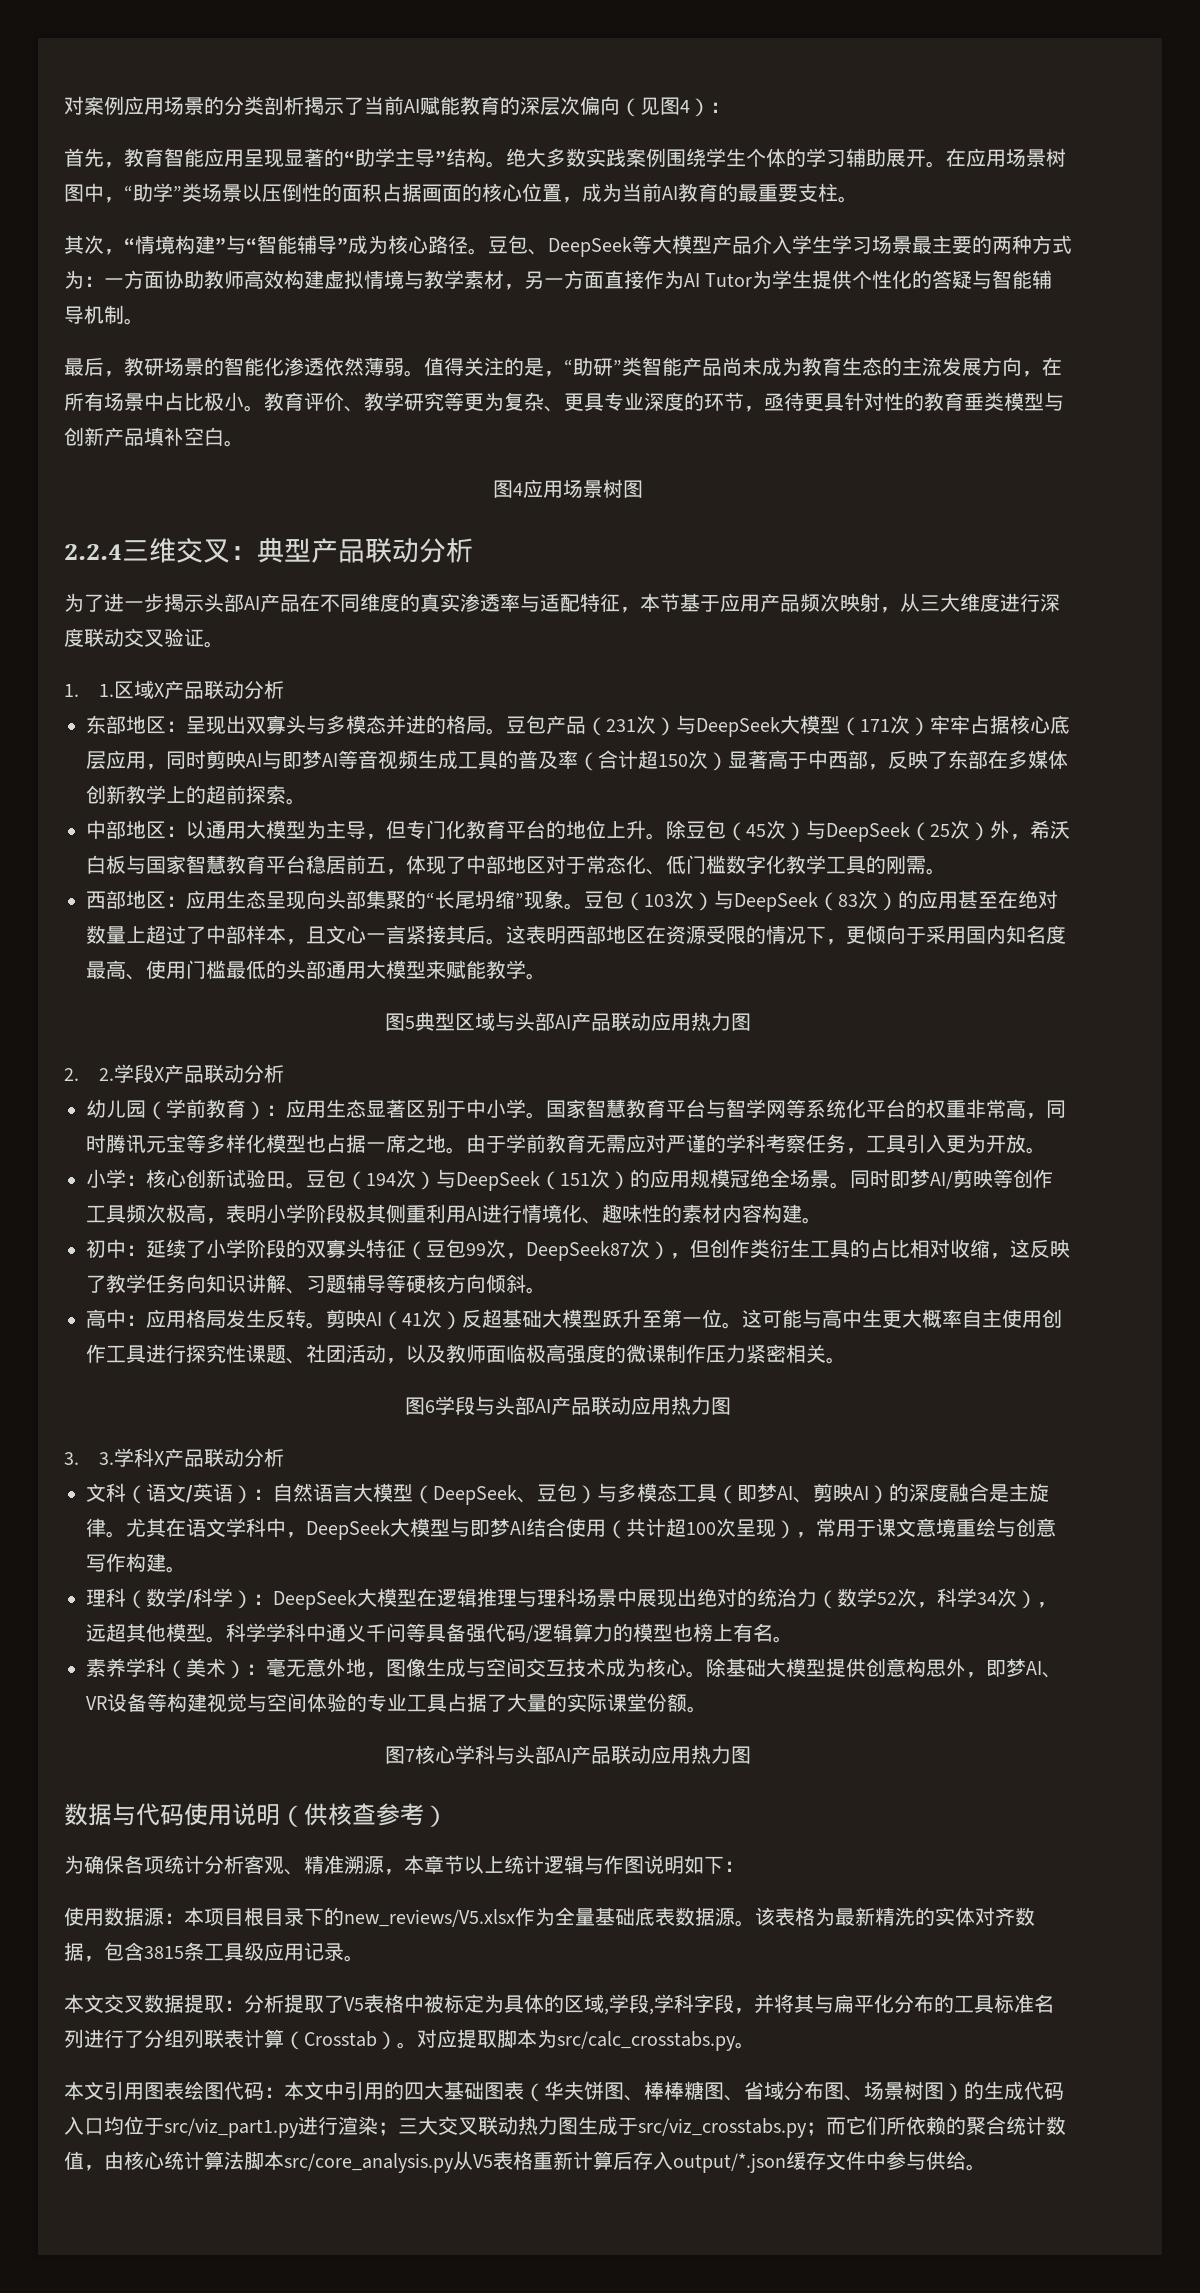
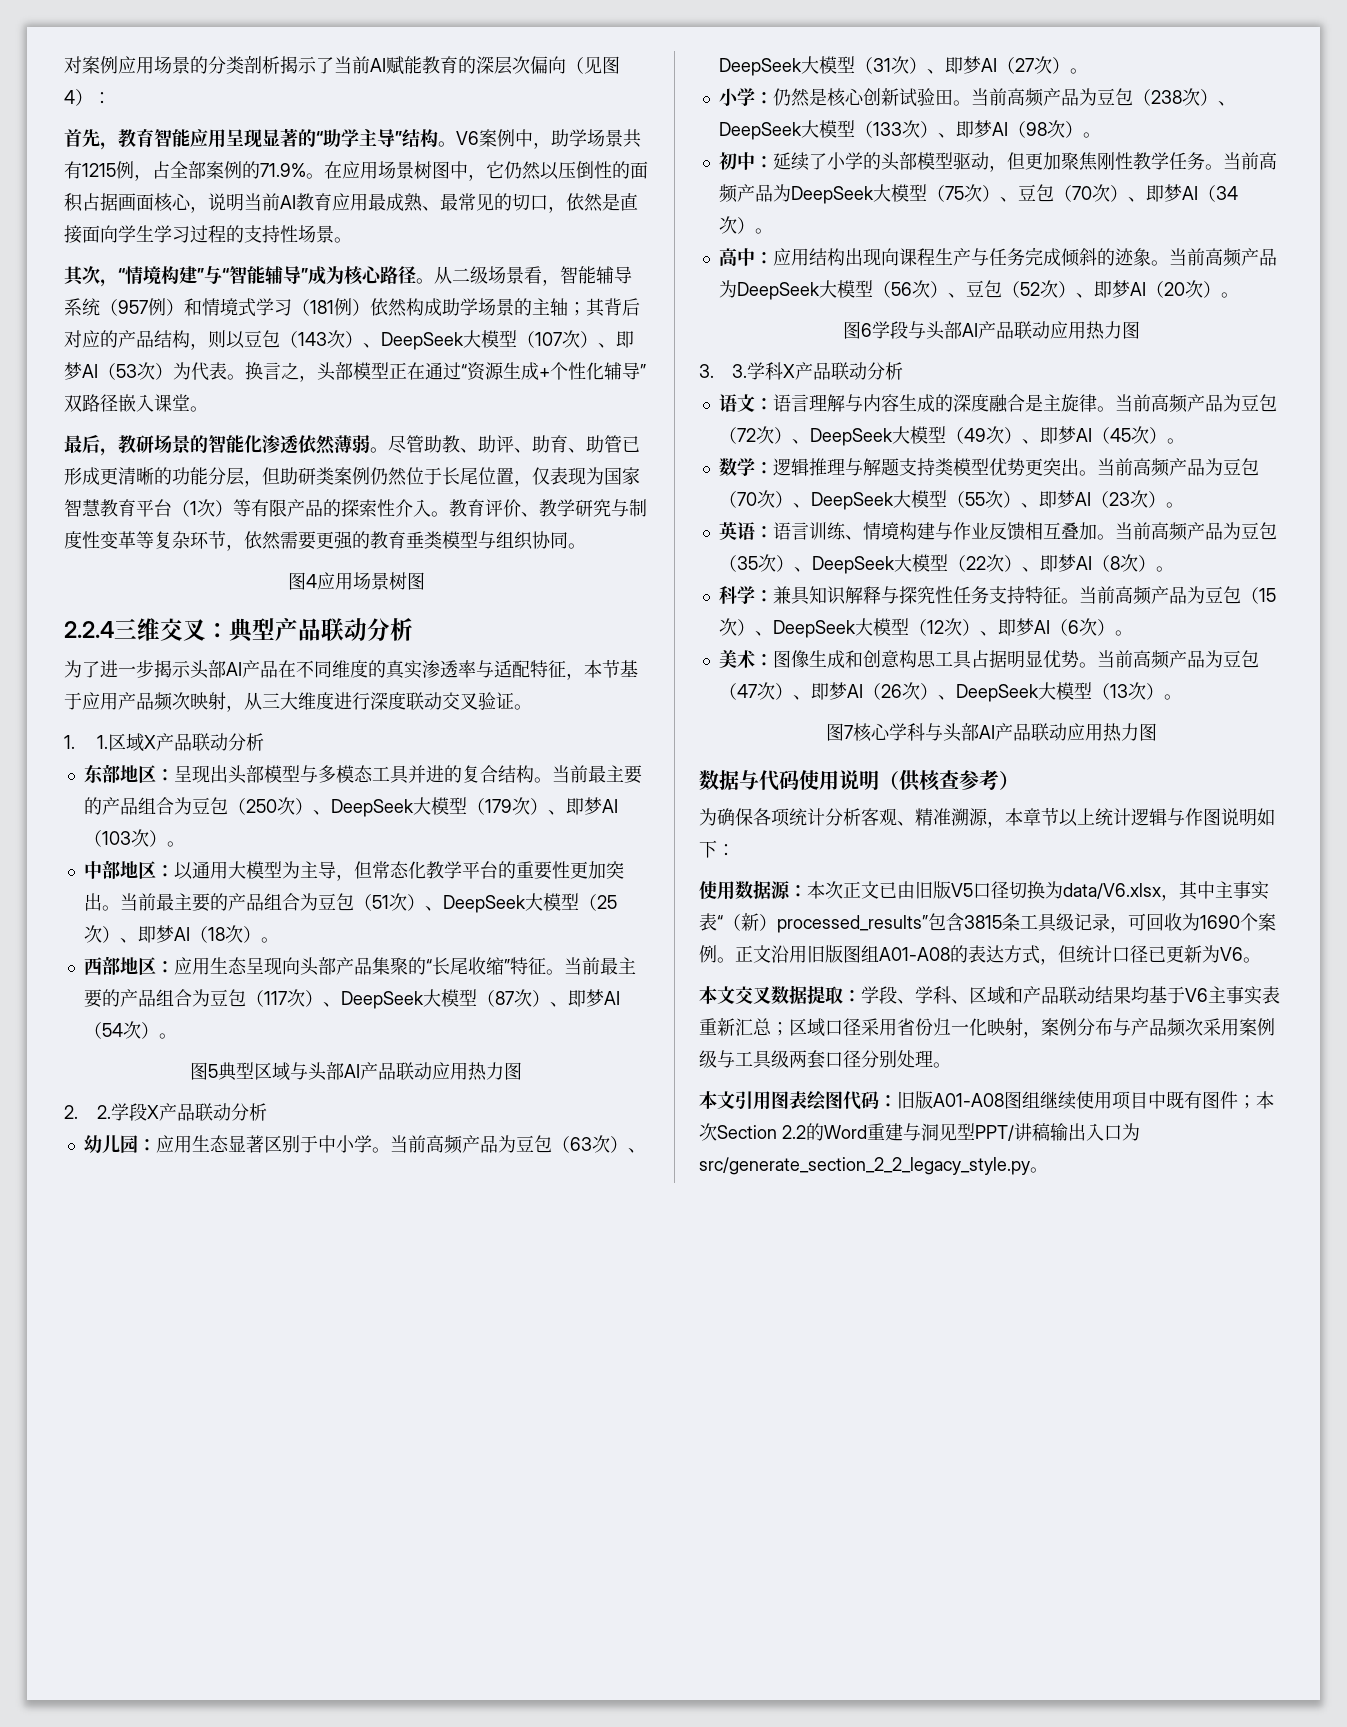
- 绝大多数实践案例围绕学生个体的学习辅助展开。
+ V6案例中，助学场景共有1215例，占全部案例的71.9%。
- 在应用场景树图中，“助学”类场景以压倒性的面积占据画面的核心位置，成为当前AI教育的最重要支柱。
+ 在应用场景树图中，它仍然以压倒性的面积占据画面核心，说明当前AI教育应用最成熟、最常见的切口，依然是直接面向学生学习过程的支持性场景。
- 豆包、DeepSeek等大模型产品介入学生学习场景最主要的两种方式为：一方面协助教师高效构建虚拟情境与教学素材，另一方面直接作为AI Tutor为学生提供个性化的答疑与智能辅导机制。
+ 从二级场景看，智能辅导系统（957例）和情境式学习（181例）依然构成助学场景的主轴；其背后对应的产品结构，则以豆包（143次）、DeepSeek大模型（107次）、即梦AI（53次）为代表。换言之，头部模型正在通过“资源生成+个性化辅导”双路径嵌入课堂。
- 值得关注的是，“助研”类智能产品尚未成为教育生态的主流发展方向，在所有场景中占比极小。
+ 尽管助教、助评、助育、助管已形成更清晰的功能分层，但助研类案例仍然位于长尾位置，仅表现为国家智慧教育平台（1次）等有限产品的探索性介入。
- 教育评价、教学研究等更为复杂、更具专业深度的环节，亟待更具针对性的教育垂类模型与创新产品填补空白。
+ 教育评价、教学研究与制度性变革等复杂环节，依然需要更强的教育垂类模型与组织协同。
- 东部地区：呈现出双寡头与多模态并进的格局。豆包产品（231次）与DeepSeek大模型（171次）牢牢占据核心底层应用，同时剪映AI与即梦AI等音视频生成工具的普及率（合计超150次）显著高于中西部，反映了东部在多媒体创新教学上的超前探索。
+ 东部地区：呈现出头部模型与多模态工具并进的复合结构。当前最主要的产品组合为豆包（250次）、DeepSeek大模型（179次）、即梦AI（103次）。
- 中部地区：以通用大模型为主导，但专门化教育平台的地位上升。除豆包（45次）与DeepSeek（25次）外，希沃白板与国家智慧教育平台稳居前五，体现了中部地区对于常态化、低门槛数字化教学工具的刚需。
+ 中部地区：以通用大模型为主导，但常态化教学平台的重要性更加突出。当前最主要的产品组合为豆包（51次）、DeepSeek大模型（25次）、即梦AI（18次）。
- 西部地区：应用生态呈现向头部集聚的“长尾坍缩”现象。豆包（103次）与DeepSeek（83次）的应用甚至在绝对数量上超过了中部样本，且文心一言紧接其后。这表明西部地区在资源受限的情况下，更倾向于采用国内知名度最高、使用门槛最低的头部通用大模型来赋能教学。
+ 西部地区：应用生态呈现向头部产品集聚的“长尾收缩”特征。当前最主要的产品组合为豆包（117次）、DeepSeek大模型（87次）、即梦AI（54次）。
- 幼儿园（学前教育）：应用生态显著区别于中小学。
+ 幼儿园：应用生态显著区别于中小学。
- 国家智慧教育平台与智学网等系统化平台的权重非常高，同时腾讯元宝等多样化模型也占据一席之地。由于学前教育无需应对严谨的学科考察任务，工具引入更为开放。
+ 当前高频产品为豆包（63次）、DeepSeek大模型（31次）、即梦AI（27次）。
- 小学：核心创新试验田。
+ 小学：仍然是核心创新试验田。
- 豆包（194次）与DeepSeek（151次）的应用规模冠绝全场景。同时即梦AI/剪映等创作工具频次极高，表明小学阶段极其侧重利用AI进行情境化、趣味性的素材内容构建。
+ 当前高频产品为豆包（238次）、DeepSeek大模型（133次）、即梦AI（98次）。
- 初中：延续了小学阶段的双寡头特征（豆包99次，DeepSeek87次），但创作类衍生工具的占比相对收缩，这反映了教学任务向知识讲解、习题辅导等硬核方向倾斜。
- 高中：应用格局发生反转。剪映AI（41次）反超基础大模型跃升至第一位。这可能与高中生更大概率自主使用创作工具进行探究性课题、社团活动，以及教师面临极高强度的微课制作压力紧密相关。
+ 初中：延续了小学的头部模型驱动，但更加聚焦刚性教学任务。当前高频产品为DeepSeek大模型（75次）、豆包（70次）、即梦AI（34次）。
+ 高中：应用结构出现向课程生产与任务完成倾斜的迹象。当前高频产品为DeepSeek大模型（56次）、豆包（52次）、即梦AI（20次）。
- 文科（语文/英语）：自然语言大模型（DeepSeek、豆包）与多模态工具（即梦AI、剪映AI）的深度融合是主旋律。
+ 语文：语言理解与内容生成的深度融合是主旋律。
- 尤其在语文学科中，DeepSeek大模型与即梦AI结合使用（共计超100次呈现），常用于课文意境重绘与创意写作构建。
- 理科（数学/科学）：DeepSeek大模型在逻辑推理与理科场景中展现出绝对的统治力（数学52次，科学34次），远超其他模型。科学学科中通义千问等具备强代码/逻辑算力的模型也榜上有名。
- 素养学科（美术）：毫无意外地，图像生成与空间交互技术成为核心。除基础大模型提供创意构思外，即梦AI、VR设备等构建视觉与空间体验的专业工具占据了大量的实际课堂份额。
+ 当前高频产品为豆包（72次）、DeepSeek大模型（49次）、即梦AI（45次）。
+ 数学：逻辑推理与解题支持类模型优势更突出。当前高频产品为豆包（70次）、DeepSeek大模型（55次）、即梦AI（23次）。
+ 英语：语言训练、情境构建与作业反馈相互叠加。当前高频产品为豆包（35次）、DeepSeek大模型（22次）、即梦AI（8次）。
+ 科学：兼具知识解释与探究性任务支持特征。当前高频产品为豆包（15次）、DeepSeek大模型（12次）、即梦AI（6次）。
+ 美术：图像生成和创意构思工具占据明显优势。当前高频产品为豆包（47次）、即梦AI（26次）、DeepSeek大模型（13次）。
- 使用数据源：本项目根目录下的new_reviews/V5.xlsx作为全量基础底表数据源。该表格为最新精洗的实体对齐数据，包含3815条工具级应用记录。
+ 使用数据源：本次正文已由旧版V5口径切换为data/V6.xlsx，其中主事实表“（新）processed_results”包含3815条工具级记录，可回收为1690个案例。正文沿用旧版图组A01-A08的表达方式，但统计口径已更新为V6。
- 本文交叉数据提取：分析提取了V5表格中被标定为具体的区域,学段,学科字段，并将其与扁平化分布的工具标准名列进行了分组列联表计算（Crosstab）。对应提取脚本为src/calc_crosstabs.py。
+ 本文交叉数据提取：学段、学科、区域和产品联动结果均基于V6主事实表重新汇总；区域口径采用省份归一化映射，案例分布与产品频次采用案例级与工具级两套口径分别处理。
- 本文引用图表绘图代码：本文中引用的四大基础图表（华夫饼图、棒棒糖图、省域分布图、场景树图）的生成代码入口均位于src/viz_part1.py进行渲染；三大交叉联动热力图生成于src/viz_crosstabs.py；而它们所依赖的聚合统计数值，由核心统计算法脚本src/core_analysis.py从V5表格重新计算后存入output/*.json缓存文件中参与供给。
+ 本文引用图表绘图代码：旧版A01-A08图组继续使用项目中既有图件；本次Section 2.2的Word重建与洞见型PPT/讲稿输出入口为src/generate_section_2_2_legacy_style.py。

